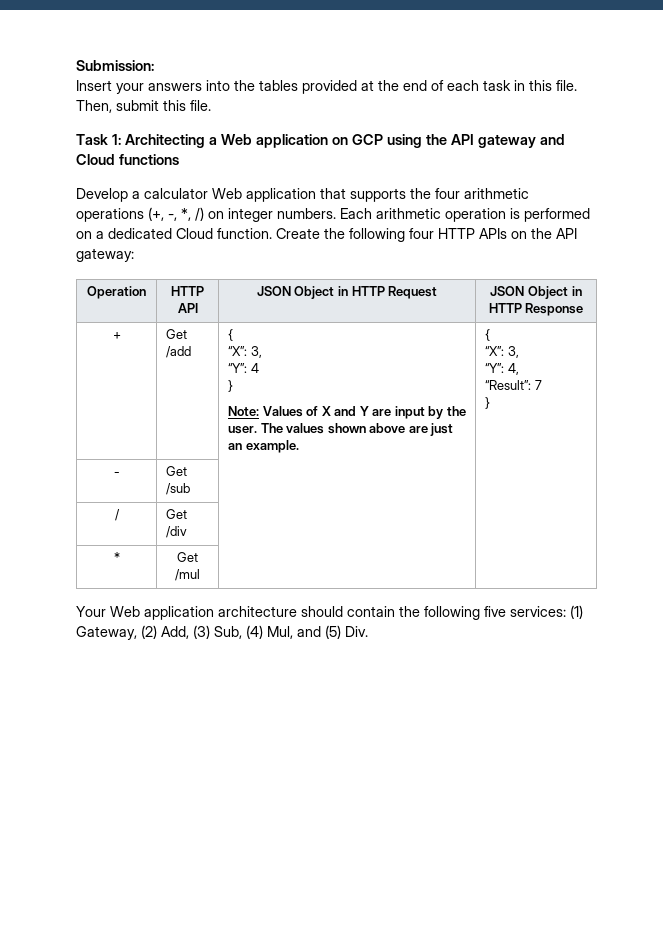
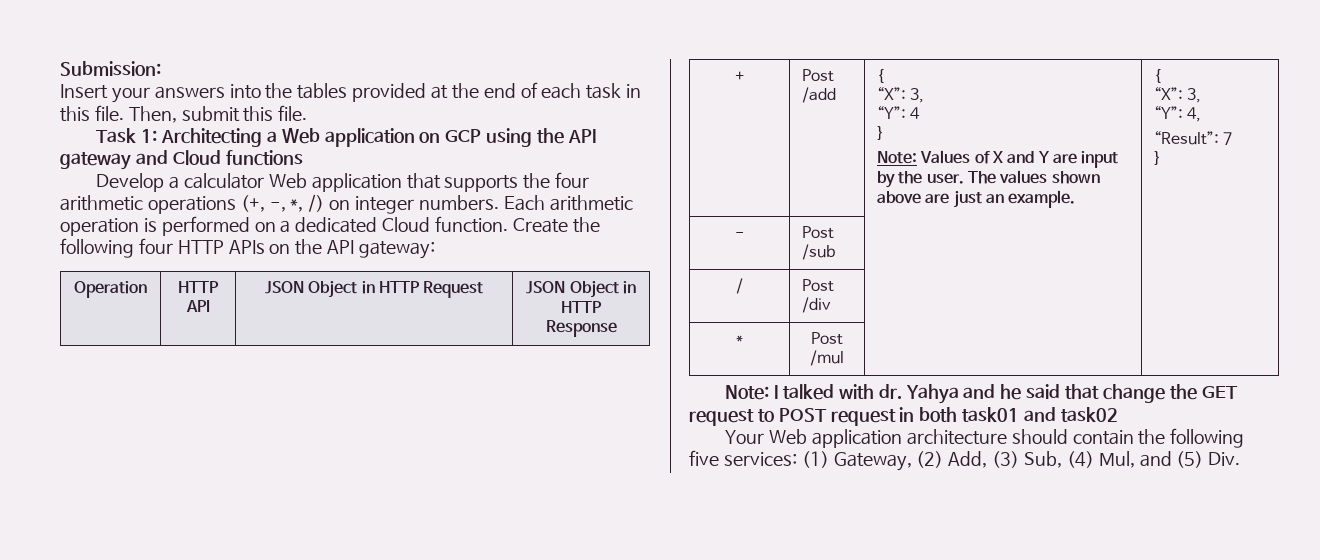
- + | Get /add | {
+ + | Post /add | {
- - | Get /sub | |
+ - | Post /sub | |
- / | Get /div | |
+ / | Post /div | |
- * | Get /mul | |
+ * | Post /mul | |
+ Note: I talked with dr. Yahya and he said that change the GET request to POST request in both task01 and task02

